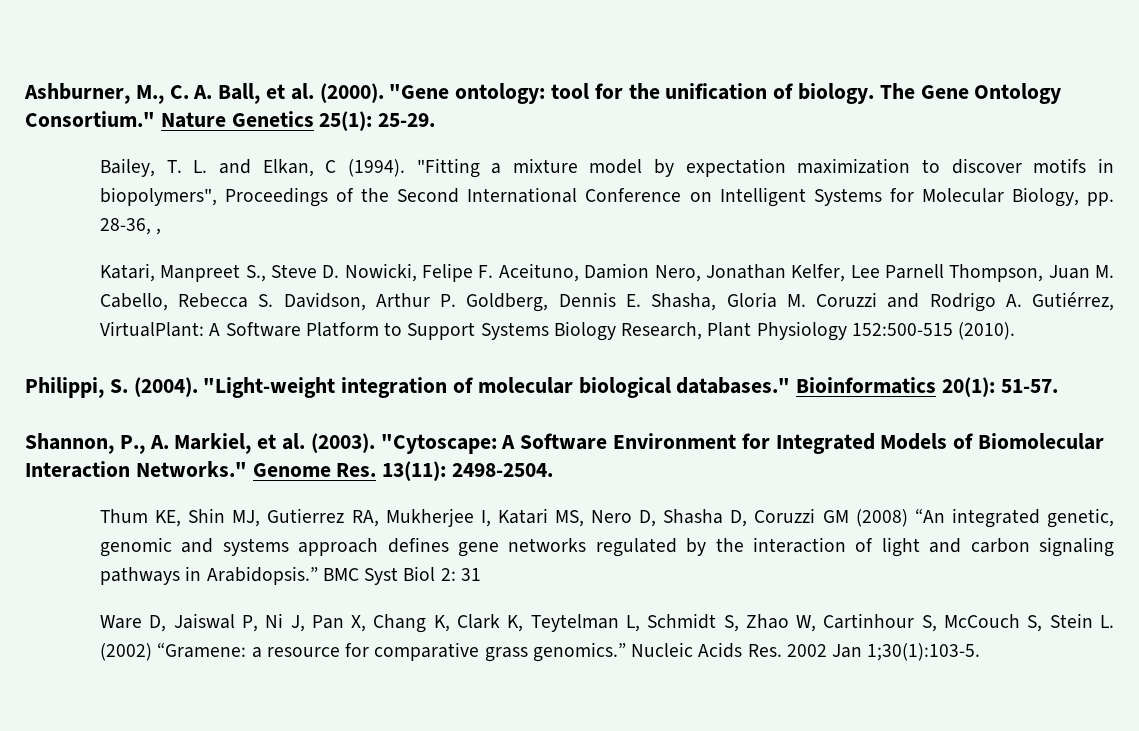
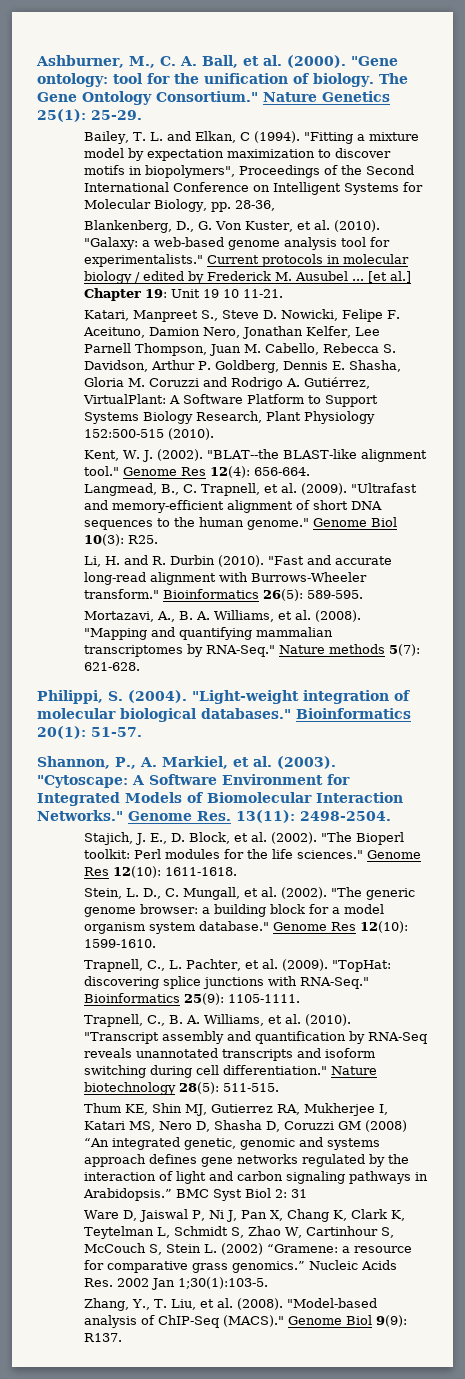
- "Fitting a mixture model by expectation maximization to discover motifs in biopolymers", Proceedings of the Second International Conference on Intelligent Systems for Molecular Biology, pp. 28-36, ,
+ "Fitting a mixture model by expectation maximization to discover motifs in biopolymers", Proceedings of the Second International Conference on Intelligent Systems for Molecular Biology, pp. 28-36,
+ Blankenberg, D., G. Von Kuster, et al. (2010). "Galaxy: a web-based genome analysis tool for experimentalists." Current protocols in molecular biology / edited by Frederick M. Ausubel ... [et al.] Chapter 19: Unit 19 10 11-21.
+ Kent, W. J. (2002). "BLAT--the BLAST-like alignment tool." Genome Res 12(4): 656-664.
+ Langmead, B., C. Trapnell, et al. (2009). "Ultrafast and memory-efficient alignment of short DNA sequences to the human genome." Genome Biol 10(3): R25.
+ Li, H. and R. Durbin (2010). "Fast and accurate long-read alignment with Burrows-Wheeler transform." Bioinformatics 26(5): 589-595.
+ Mortazavi, A., B. A. Williams, et al. (2008). "Mapping and quantifying mammalian transcriptomes by RNA-Seq." Nature methods 5(7): 621-628.
+ Stajich, J. E., D. Block, et al. (2002). "The Bioperl toolkit: Perl modules for the life sciences." Genome Res 12(10): 1611-1618.
+ Stein, L. D., C. Mungall, et al. (2002). "The generic genome browser: a building block for a model organism system database." Genome Res 12(10): 1599-1610.
+ Trapnell, C., L. Pachter, et al. (2009). "TopHat: discovering splice junctions with RNA-Seq." Bioinformatics 25(9): 1105-1111.
+ Trapnell, C., B. A. Williams, et al. (2010). "Transcript assembly and quantification by RNA-Seq reveals unannotated transcripts and isoform switching during cell differentiation." Nature biotechnology 28(5): 511-515.
+ Zhang, Y., T. Liu, et al. (2008). "Model-based analysis of ChIP-Seq (MACS)." Genome Biol 9(9): R137.

